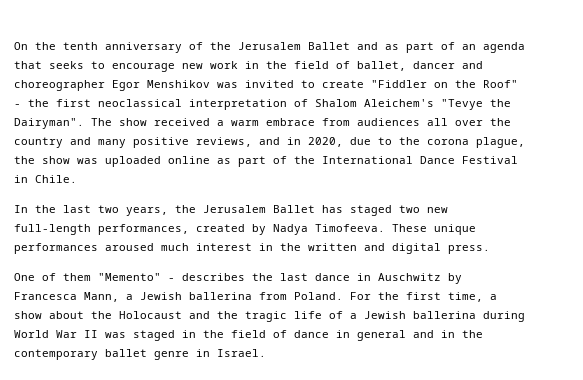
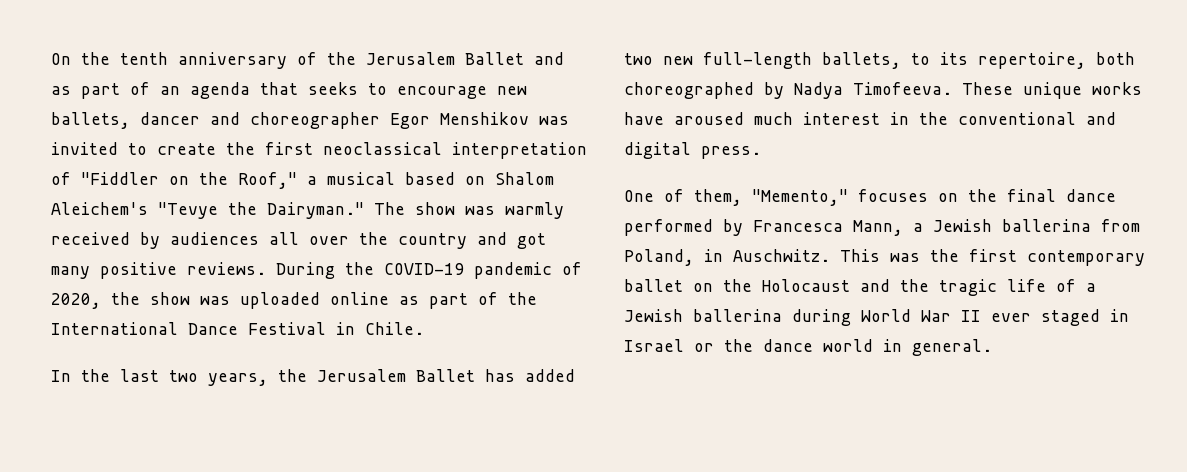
- On the tenth anniversary of the Jerusalem Ballet and as part of an agenda that seeks to encourage new work in the field of ballet, dancer and choreographer Egor Menshikov was invited to create "Fiddler on the Roof" - the first neoclassical interpretation of Shalom Aleichem's "Tevye the Dairyman".
+ On the tenth anniversary of the Jerusalem Ballet and as part of an agenda that seeks to encourage new ballets, dancer and choreographer Egor Menshikov was invited to create the first neoclassical interpretation of "Fiddler on the Roof," a musical based on Shalom Aleichem's "Tevye the Dairyman."
- The show received a warm embrace from audiences all over the country and many positive reviews, and in 2020, due to the corona plague, the show was uploaded online as part of the International Dance Festival in Chile.
+ The show was warmly received by audiences all over the country and got many positive reviews. During the COVID-19 pandemic of 2020, the show was uploaded online as part of the International Dance Festival in Chile.
- In the last two years, the Jerusalem Ballet has staged two new full-length performances, created by Nadya Timofeeva.
+ In the last two years, the Jerusalem Ballet has added two new full-length ballets, to its repertoire, both choreographed by Nadya Timofeeva.
- These unique performances aroused much interest in the written and digital press.
+ These unique works have aroused much interest in the conventional and digital press.
- One of them "Memento" - describes the last dance in Auschwitz by Francesca Mann, a Jewish ballerina from Poland. For the first time, a show about the Holocaust and the tragic life of a Jewish ballerina during World War II was staged in the field of dance in general and in the contemporary ballet genre in Israel.
+ One of them, "Memento," focuses on the final dance performed by Francesca Mann, a Jewish ballerina from Poland, in Auschwitz. This was the first contemporary ballet on the Holocaust and the tragic life of a Jewish ballerina during World War II ever staged in Israel or the dance world in general.

